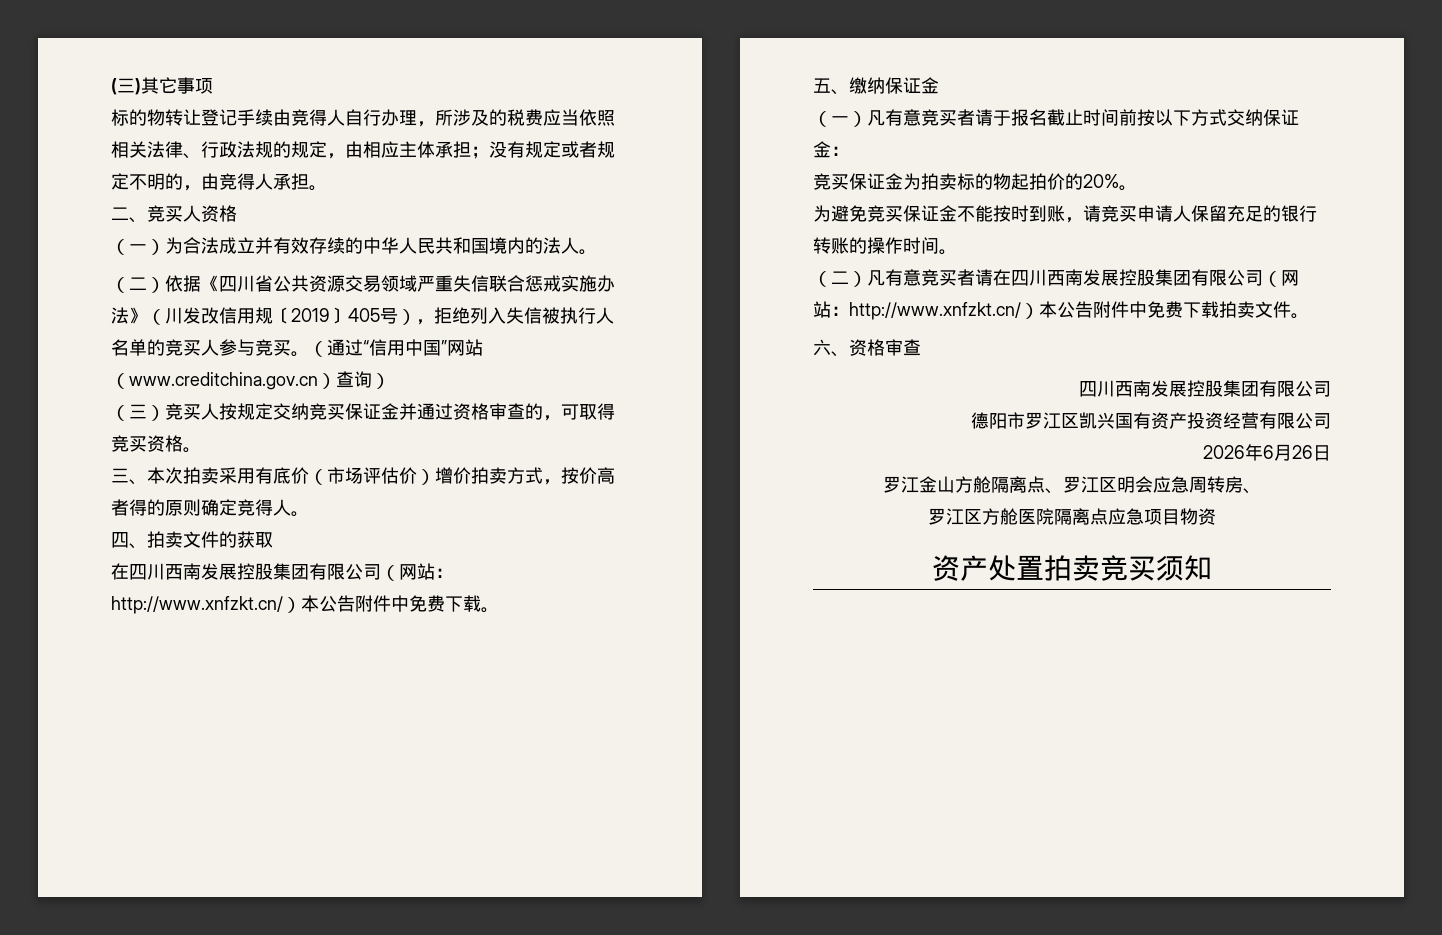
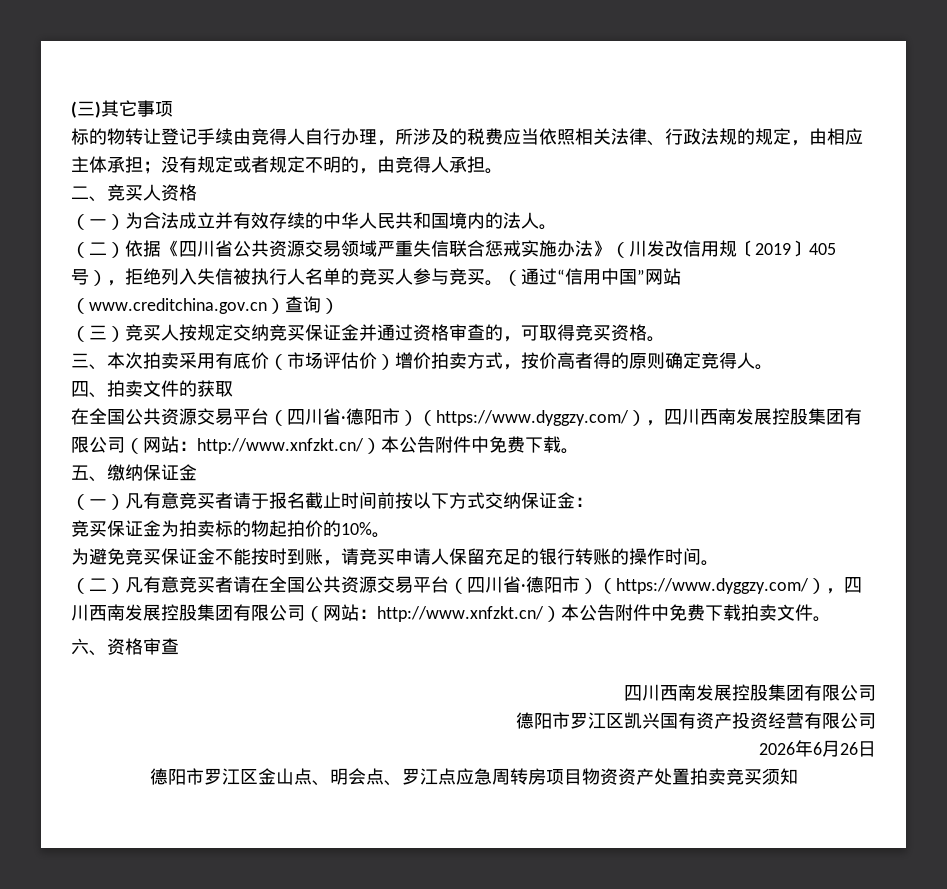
- 在四川西南发展控股集团有限公司（网站：http://www.xnfzkt.cn/）本公告附件中免费下载。
+ 在全国公共资源交易平台（四川省·德阳市）（https://www.dyggzy.com/），四川西南发展控股集团有限公司（网站：http://www.xnfzkt.cn/）本公告附件中免费下载。
- 竞买保证金为拍卖标的物起拍价的20%。
+ 竞买保证金为拍卖标的物起拍价的10%。
- （二）凡有意竞买者请在四川西南发展控股集团有限公司（网站：http://www.xnfzkt.cn/）本公告附件中免费下载拍卖文件。
+ （二）凡有意竞买者请在全国公共资源交易平台（四川省·德阳市）（https://www.dyggzy.com/），四川西南发展控股集团有限公司（网站：http://www.xnfzkt.cn/）本公告附件中免费下载拍卖文件。
- 罗江金山方舱隔离点、罗江区明会应急周转房、
- 罗江区方舱医院隔离点应急项目物资
- 资产处置拍卖竞买须知
+ 德阳市罗江区金山点、明会点、罗江点应急周转房项目物资资产处置拍卖竞买须知

